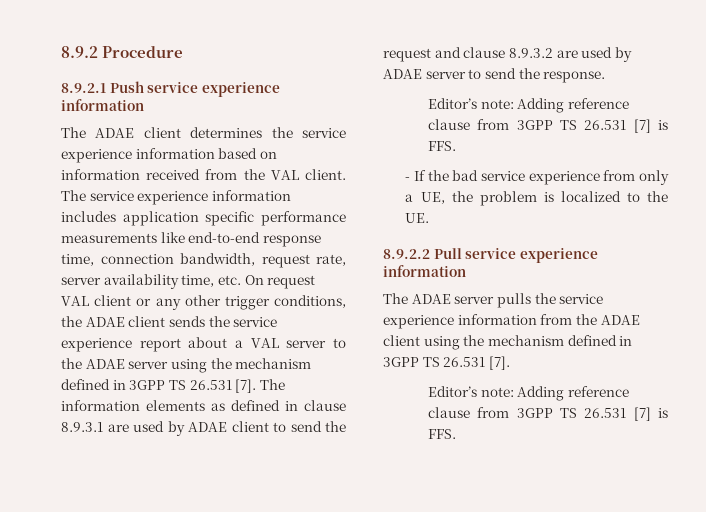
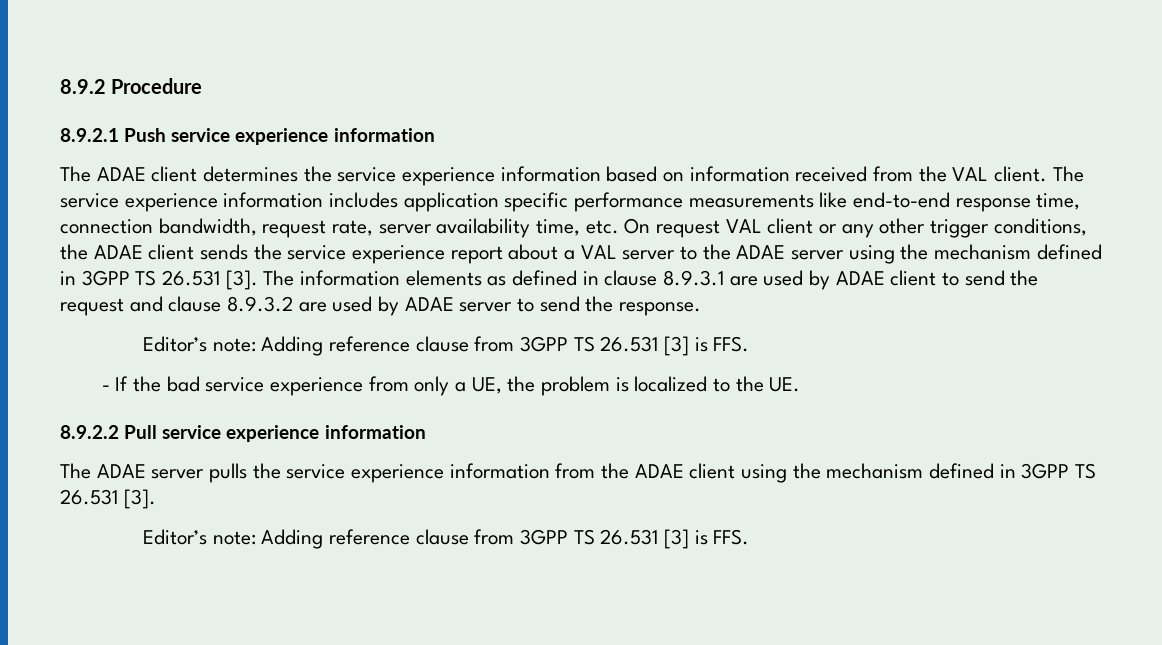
- The service experience information includes application specific performance measurements like end-to-end response time, connection bandwidth, request rate, server availability time, etc. On request VAL client or any other trigger conditions, the ADAE client sends the service experience report about a VAL server to the ADAE server using the mechanism defined in 3GPP TS 26.531 [7].
+ The service experience information includes application specific performance measurements like end-to-end response time, connection bandwidth, request rate, server availability time, etc. On request VAL client or any other trigger conditions, the ADAE client sends the service experience report about a VAL server to the ADAE server using the mechanism defined in 3GPP TS 26.531 [3].
  The information elements as defined in clause 8.9.3.1 are used by ADAE client to send the request and clause 8.9.3.2 are used by ADAE server to send the response.
- Editor’s note: Adding reference clause from 3GPP TS 26.531 [7] is FFS.
+ Editor’s note: Adding reference clause from 3GPP TS 26.531 [3] is FFS.
- The ADAE server pulls the service experience information from the ADAE client using the mechanism defined in 3GPP TS 26.531 [7].
- Editor’s note: Adding reference clause from 3GPP TS 26.531 [7] is FFS.
+ The ADAE server pulls the service experience information from the ADAE client using the mechanism defined in 3GPP TS 26.531 [3].
+ Editor’s note: Adding reference clause from 3GPP TS 26.531 [3] is FFS.

